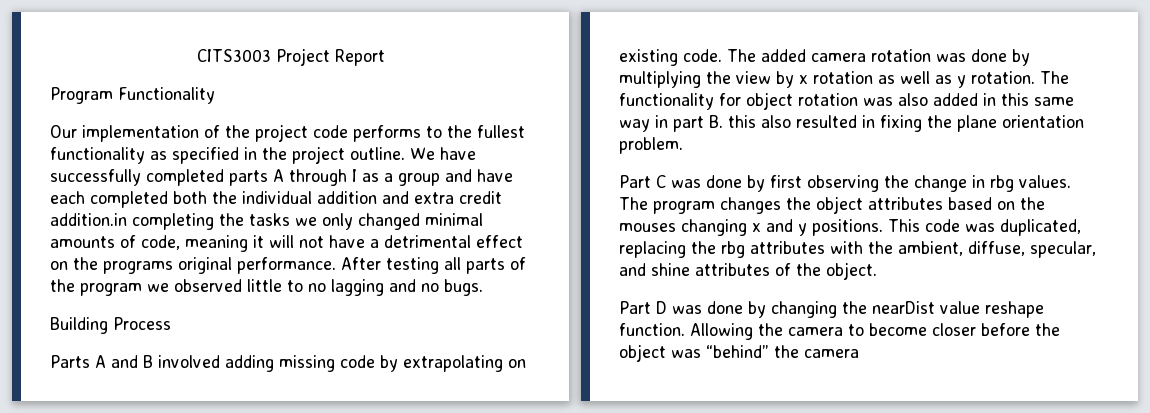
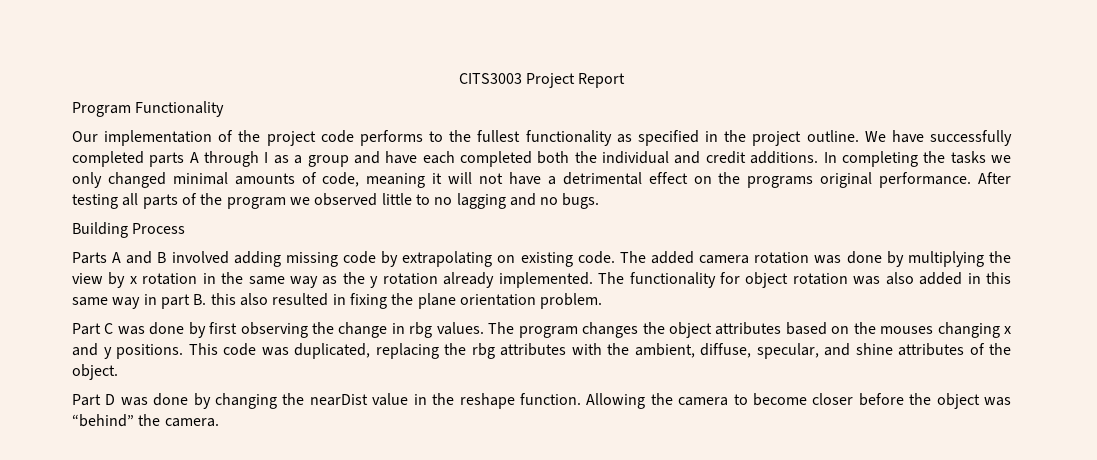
- We have successfully completed parts A through I as a group and have each completed both the individual addition and extra credit addition.in completing the tasks we only changed minimal amounts of code, meaning it will not have a detrimental effect on the programs original performance.
+ We have successfully completed parts A through I as a group and have each completed both the individual and credit additions. In completing the tasks we only changed minimal amounts of code, meaning it will not have a detrimental effect on the programs original performance.
- The added camera rotation was done by multiplying the view by x rotation as well as y rotation.
+ The added camera rotation was done by multiplying the view by x rotation in the same way as the y rotation already implemented.
- Part D was done by changing the nearDist value reshape function.
+ Part D was done by changing the nearDist value in the reshape function.
- Allowing the camera to become closer before the object was “behind” the camera
+ Allowing the camera to become closer before the object was “behind” the camera.

